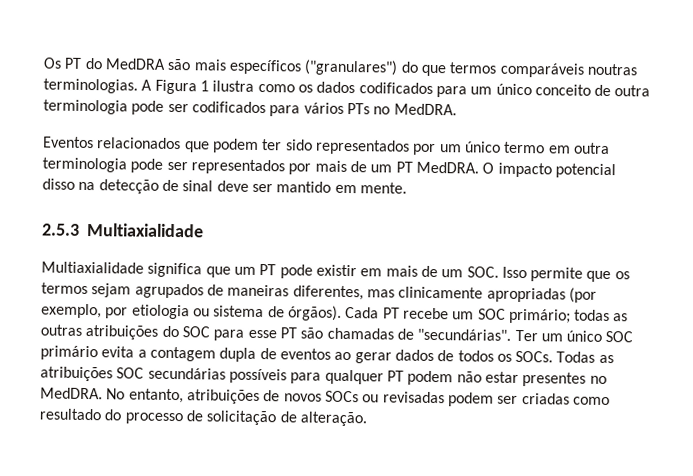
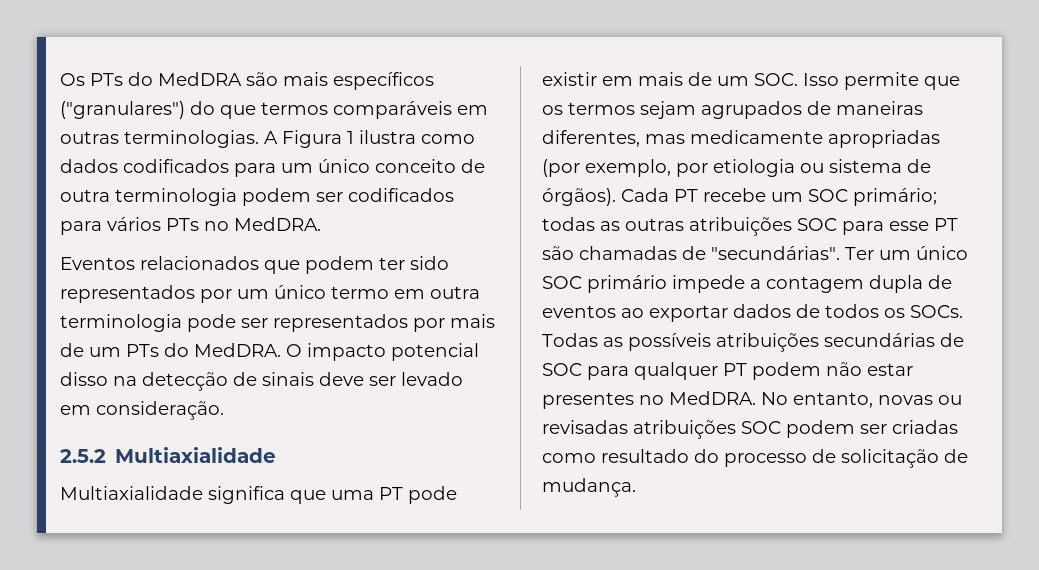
- Os PT do MedDRA são mais específicos ("granulares") do que termos comparáveis noutras terminologias.
+ Os PTs do MedDRA são mais específicos ("granulares") do que termos comparáveis em outras terminologias.
- A Figura 1 ilustra como os dados codificados para um único conceito de outra terminologia pode ser codificados para vários PTs no MedDRA.
+ A Figura 1 ilustra como dados codificados para um único conceito de outra terminologia podem ser codificados para vários PTs no MedDRA.
- Eventos relacionados que podem ter sido representados por um único termo em outra terminologia pode ser representados por mais de um PT MedDRA.
+ Eventos relacionados que podem ter sido representados por um único termo em outra terminologia pode ser representados por mais de um PTs do MedDRA.
- O impacto potencial disso na detecção de sinal deve ser mantido em mente.
- 2.5.3 Multiaxialidade
+ O impacto potencial disso na detecção de sinais deve ser levado em consideração.
+ 2.5.2 Multiaxialidade
- Multiaxialidade significa que um PT pode existir em mais de um SOC. Isso permite que os termos sejam agrupados de maneiras diferentes, mas clinicamente apropriadas (por exemplo, por etiologia ou sistema de órgãos).
+ Multiaxialidade significa que uma PT pode existir em mais de um SOC. Isso permite que os termos sejam agrupados de maneiras diferentes, mas medicamente apropriadas (por exemplo, por etiologia ou sistema de órgãos).
- Cada PT recebe um SOC primário; todas as outras atribuições do SOC para esse PT são chamadas de "secundárias".
+ Cada PT recebe um SOC primário; todas as outras atribuições SOC para esse PT são chamadas de "secundárias".
- Ter um único SOC primário evita a contagem dupla de eventos ao gerar dados de todos os SOCs.
+ Ter um único SOC primário impede a contagem dupla de eventos ao exportar dados de todos os SOCs.
- Todas as atribuições SOC secundárias possíveis para qualquer PT podem não estar presentes no MedDRA.
+ Todas as possíveis atribuições secundárias de SOC para qualquer PT podem não estar presentes no MedDRA.
- No entanto, atribuições de novos SOCs ou revisadas podem ser criadas como resultado do processo de solicitação de alteração.
+ No entanto, novas ou revisadas atribuições SOC podem ser criadas como resultado do processo de solicitação de mudança.

